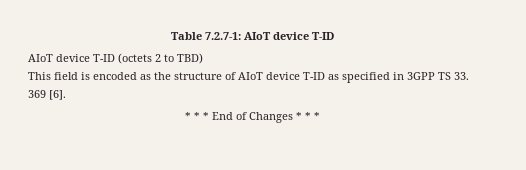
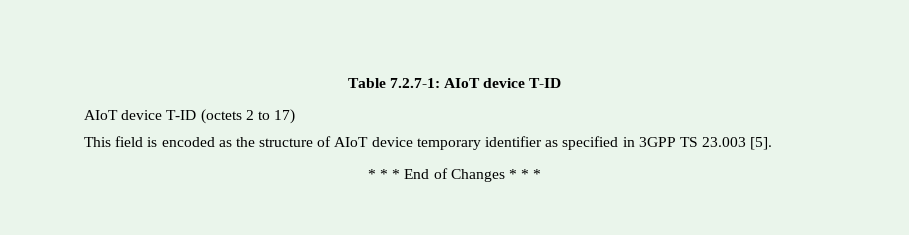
- AIoT device T-ID (octets 2 to TBD)
+ AIoT device T-ID (octets 2 to 17)
- This field is encoded as the structure of AIoT device T-ID as specified in 3GPP TS 33. 369 [6].
+ This field is encoded as the structure of AIoT device temporary identifier as specified in 3GPP TS 23.003 [5].

